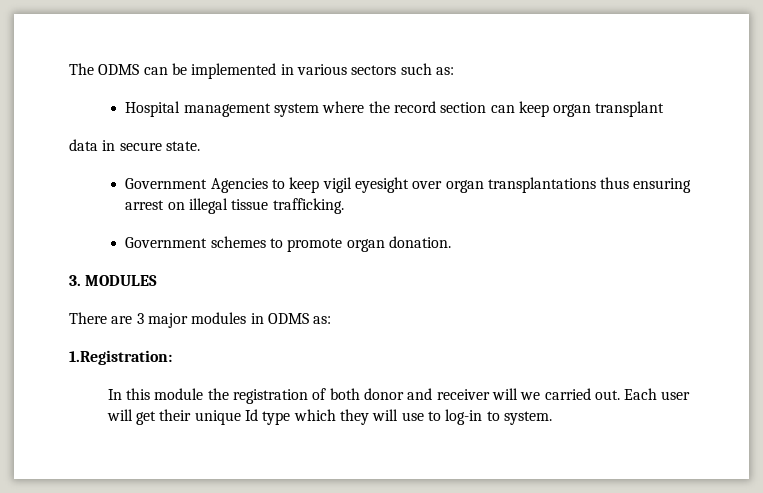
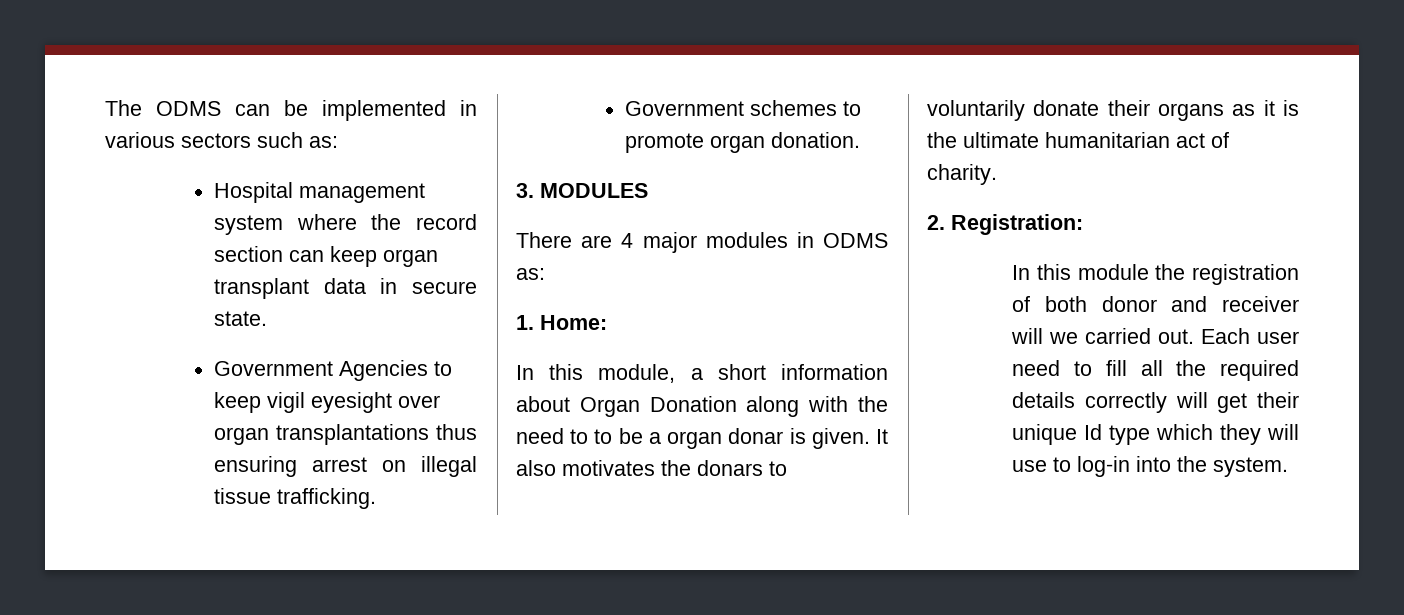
- Hospital management system where the record section can keep organ transplant
- data in secure state.
+ Hospital management system where the record section can keep organ transplant data in secure state.
- There are 3 major modules in ODMS as:
+ There are 4 major modules in ODMS as:
- 1.Registration:
+ 1. Home:
+ In this module, a short information about Organ Donation along with the need to to be a organ donar is given. It also motivates the donars to voluntarily donate their organs as it is the ultimate humanitarian act of charity.
+ 2. Registration:
- Each user will get their unique Id type which they will use to log-in to system.
+ Each user need to fill all the required details correctly will get their unique Id type which they will use to log-in into the system.

